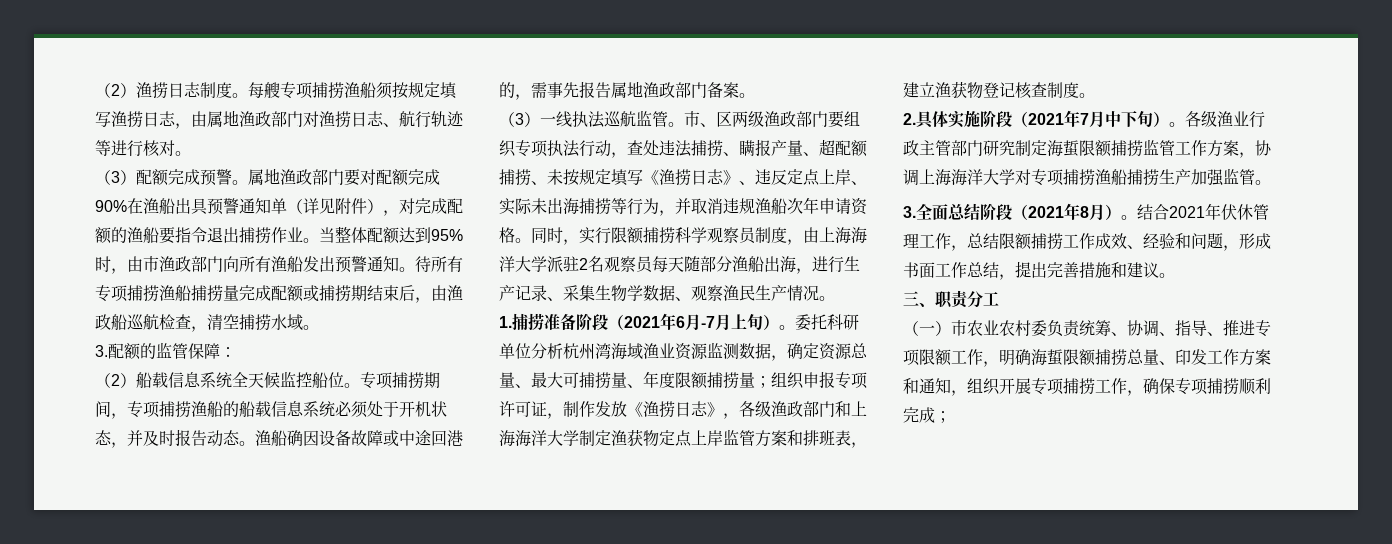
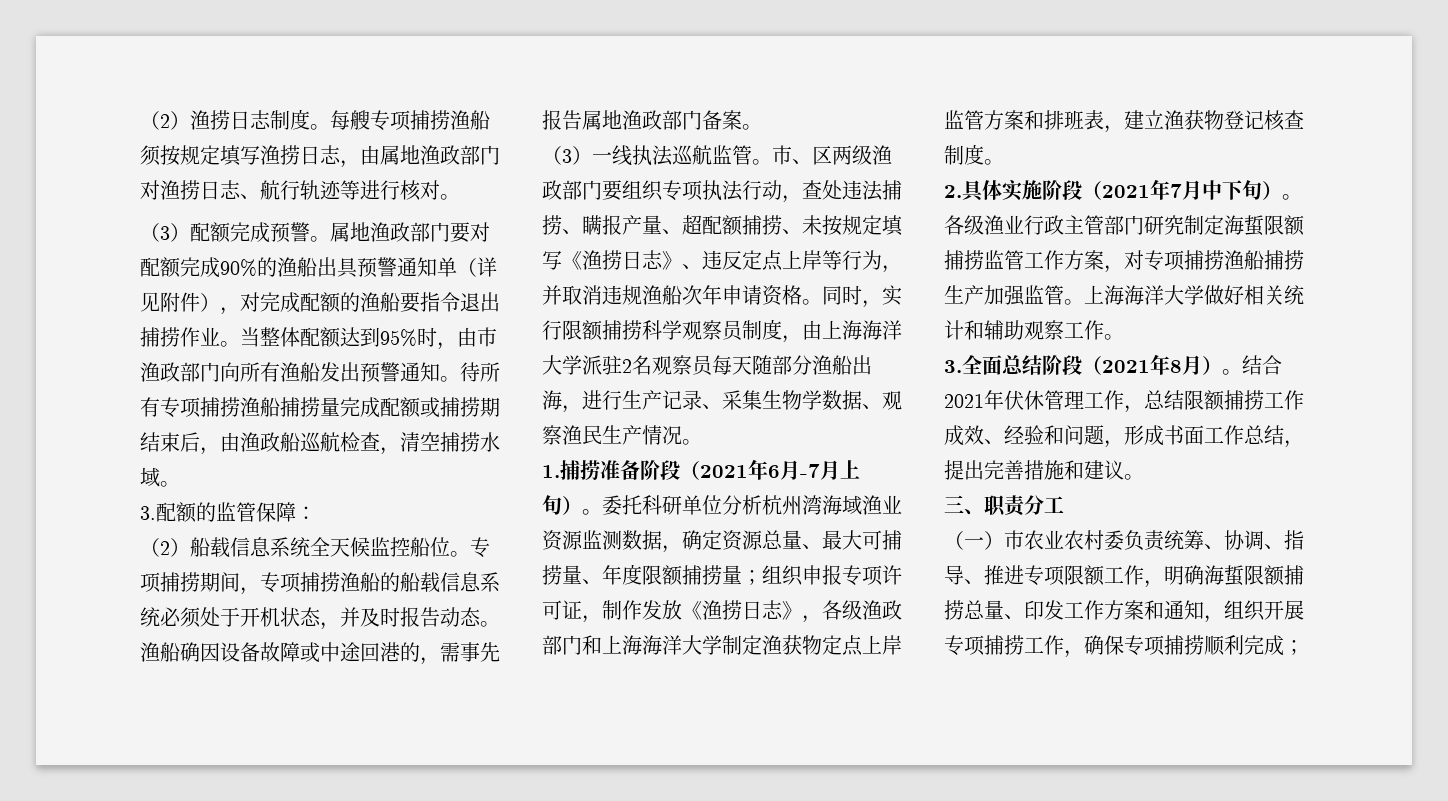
- 属地渔政部门要对配额完成90%在渔船出具预警通知单（详见附件），对完成配额的渔船要指令退出捕捞作业。
+ 属地渔政部门要对配额完成90%的渔船出具预警通知单（详见附件），对完成配额的渔船要指令退出捕捞作业。
- 市、区两级渔政部门要组织专项执法行动，查处违法捕捞、瞒报产量、超配额捕捞、未按规定填写《渔捞日志》、违反定点上岸、实际未出海捕捞等行为，并取消违规渔船次年申请资格。
+ 市、区两级渔政部门要组织专项执法行动，查处违法捕捞、瞒报产量、超配额捕捞、未按规定填写《渔捞日志》、违反定点上岸等行为，并取消违规渔船次年申请资格。
- 各级渔业行政主管部门研究制定海蜇限额捕捞监管工作方案，协调上海海洋大学对专项捕捞渔船捕捞生产加强监管。
+ 各级渔业行政主管部门研究制定海蜇限额捕捞监管工作方案，对专项捕捞渔船捕捞生产加强监管。上海海洋大学做好相关统计和辅助观察工作。

